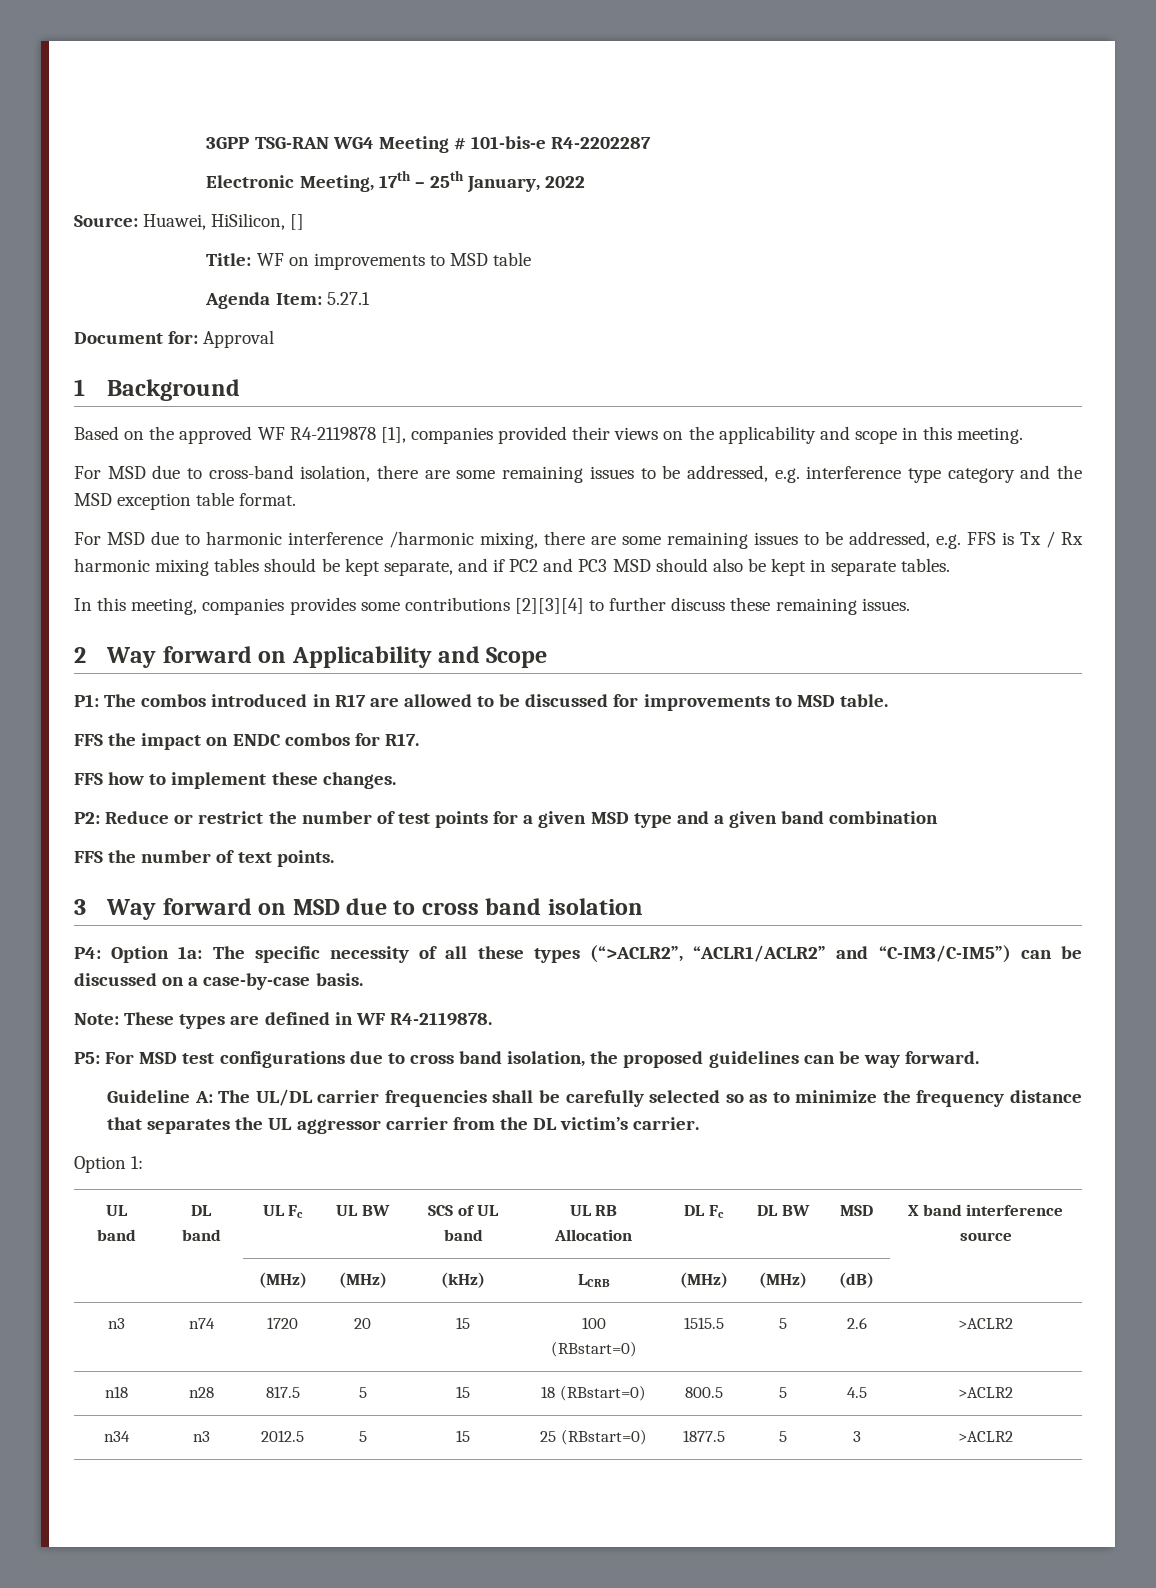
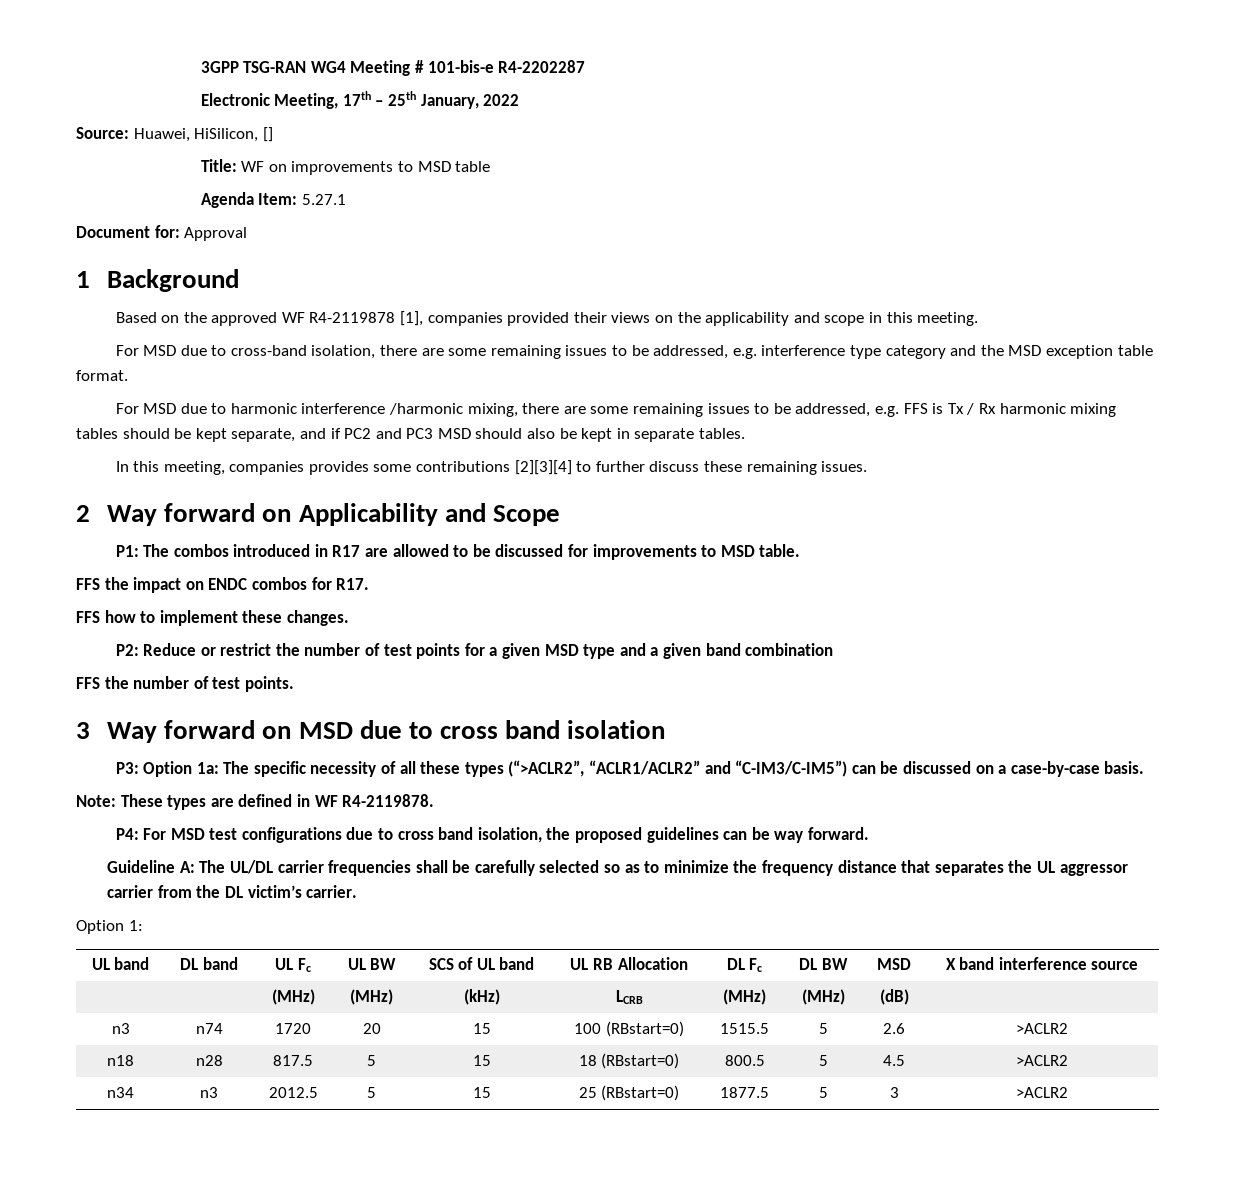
- FFS the number of text points.
+ FFS the number of test points.
- P4: Option 1a: The specific necessity of all these types (“>ACLR2”, “ACLR1/ACLR2” and “C-IM3/C-IM5”) can be discussed on a case-by-case basis.
+ P3: Option 1a: The specific necessity of all these types (“>ACLR2”, “ACLR1/ACLR2” and “C-IM3/C-IM5”) can be discussed on a case-by-case basis.
- P5: For MSD test configurations due to cross band isolation, the proposed guidelines can be way forward.
+ P4: For MSD test configurations due to cross band isolation, the proposed guidelines can be way forward.

